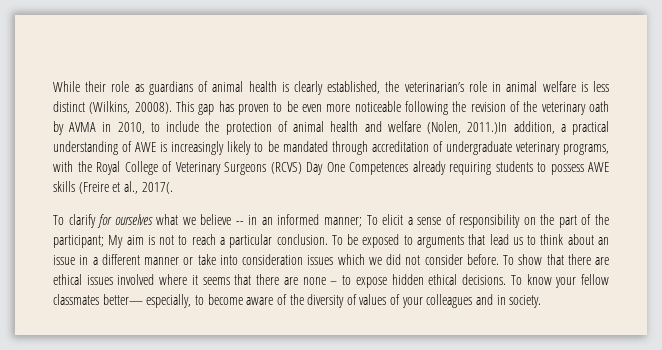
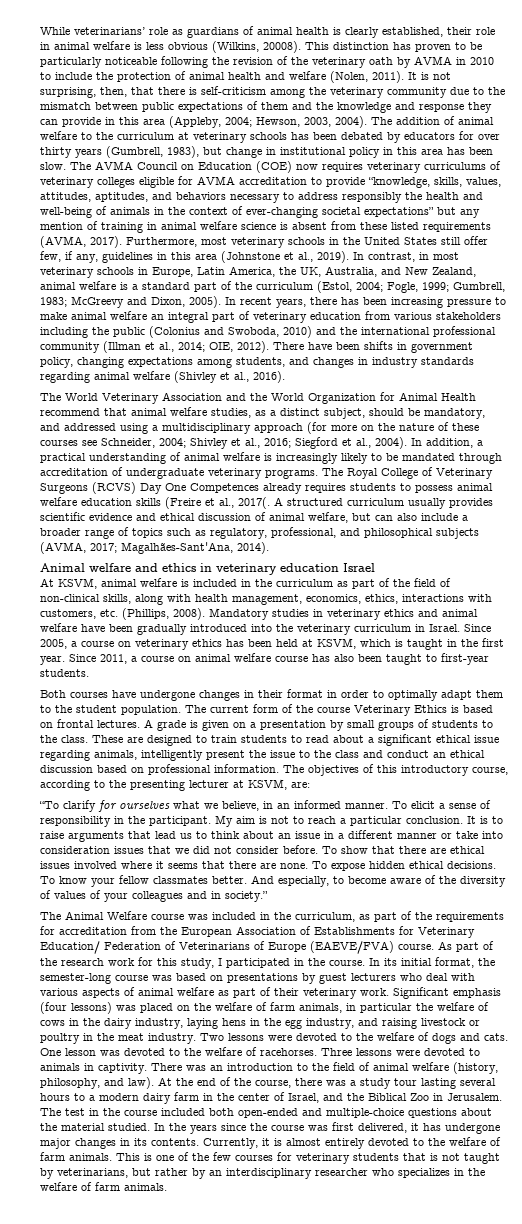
- While their role as guardians of animal health is clearly established, the veterinarian’s role in animal welfare is less distinct (Wilkins, 20008).
+ While veterinarians’ role as guardians of animal health is clearly established, their role in animal welfare is less obvious (Wilkins, 20008).
- This gap has proven to be even more noticeable following the revision of the veterinary oath by AVMA in 2010, to include the protection of animal health and welfare (Nolen, 2011.)In addition, a practical understanding of AWE is increasingly likely to be mandated through accreditation of undergraduate veterinary programs, with the Royal College of Veterinary Surgeons (RCVS) Day One Competences already requiring students to possess AWE skills (Freire et al., 2017(.
- To clarify for ourselves what we believe -- in an informed manner;
+ This distinction has proven to be particularly noticeable following the revision of the veterinary oath by AVMA in 2010 to include the protection of animal health and welfare (Nolen, 2011). It is not surprising, then, that there is self-criticism among the veterinary community due to the mismatch between public expectations of them and the knowledge and response they can provide in this area (Appleby, 2004; Hewson, 2003, 2004). The addition of animal welfare to the curriculum at veterinary schools has been debated by educators for over thirty years (Gumbrell, 1983), but change in institutional policy in this area has been slow. The AVMA Council on Education (COE) now requires veterinary curriculums of veterinary colleges eligible for AVMA accreditation to provide “knowledge, skills, values, attitudes, aptitudes, and behaviors necessary to address responsibly the health and well-being of animals in the context of ever-changing societal expectations” but any mention of training in animal welfare science is absent from these listed requirements (AVMA, 2017). Furthermore, most veterinary schools in the United States still offer few, if any, guidelines in this area (Johnstone et al., 2019). In contrast, in most veterinary schools in Europe, Latin America, the UK, Australia, and New Zealand, animal welfare is a standard part of the curriculum (Estol, 2004; Fogle, 1999; Gumbrell, 1983; McGreevy and Dixon, 2005). In recent years, there has been increasing pressure to make animal welfare an integral part of veterinary education from various stakeholders including the public (Colonius and Swoboda, 2010) and the international professional community (Illman et al., 2014; OIE, 2012). There have been shifts in government policy, changing expectations among students, and changes in industry standards regarding animal welfare (Shivley et al., 2016).
+ The World Veterinary Association and the World Organization for Animal Health recommend that animal welfare studies, as a distinct subject, should be mandatory, and addressed using a multidisciplinary approach (for more on the nature of these courses see Schneider, 2004; Shivley et al., 2016; Siegford et al., 2004). In addition, a practical understanding of animal welfare is increasingly likely to be mandated through accreditation of undergraduate veterinary programs. The Royal College of Veterinary Surgeons (RCVS) Day One Competences already requires students to possess animal welfare education skills (Freire et al., 2017(. A structured curriculum usually provides scientific evidence and ethical discussion of animal welfare, but can also include a broader range of topics such as regulatory, professional, and philosophical subjects (AVMA, 2017; Magalhães-Sant'Ana, 2014).
+ Animal welfare and ethics in veterinary education Israel
+ At KSVM, animal welfare is included in the curriculum as part of the field of non-clinical skills, along with health management, economics, ethics, interactions with customers, etc. (Phillips, 2008). Mandatory studies in veterinary ethics and animal welfare have been gradually introduced into the veterinary curriculum in Israel. Since 2005, a course on veterinary ethics has been held at KSVM, which is taught in the first year. Since 2011, a course on animal welfare course has also been taught to first-year students.
+ Both courses have undergone changes in their format in order to optimally adapt them to the student population. The current form of the course Veterinary Ethics is based on frontal lectures. A grade is given on a presentation by small groups of students to the class. These are designed to train students to read about a significant ethical issue regarding animals, intelligently present the issue to the class and conduct an ethical discussion based on professional information. The objectives of this introductory course, according to the presenting lecturer at KSVM, are:
+ “To clarify for ourselves what we believe, in an informed manner.
- To elicit a sense of responsibility on the part of the participant;
+ To elicit a sense of responsibility in the participant.
- To be exposed to arguments that lead us to think about an issue in a different manner or take into consideration issues which we did not consider before.
+ It is to raise arguments that lead us to think about an issue in a different manner or take into consideration issues that we did not consider before.
- To show that there are ethical issues involved where it seems that there are none – to expose hidden ethical decisions.
+ To show that there are ethical issues involved where it seems that there are none. To expose hidden ethical decisions.
- To know your fellow classmates better— especially, to become aware of the diversity of values of your colleagues and in society.
+ To know your fellow classmates better. And especially, to become aware of the diversity of values of your colleagues and in society.”
+ The Animal Welfare course was included in the curriculum, as part of the requirements for accreditation from the European Association of Establishments for Veterinary Education/ Federation of Veterinarians of Europe (EAEVE/FVA) course. As part of the research work for this study, I participated in the course. In its initial format, the semester-long course was based on presentations by guest lecturers who deal with various aspects of animal welfare as part of their veterinary work. Significant emphasis (four lessons) was placed on the welfare of farm animals, in particular the welfare of cows in the dairy industry, laying hens in the egg industry, and raising livestock or poultry in the meat industry. Two lessons were devoted to the welfare of dogs and cats. One lesson was devoted to the welfare of racehorses. Three lessons were devoted to animals in captivity. There was an introduction to the field of animal welfare (history, philosophy, and law). At the end of the course, there was a study tour lasting several hours to a modern dairy farm in the center of Israel, and the Biblical Zoo in Jerusalem. The test in the course included both open-ended and multiple-choice questions about the material studied. In the years since the course was first delivered, it has undergone major changes in its contents. Currently, it is almost entirely devoted to the welfare of farm animals. This is one of the few courses for veterinary students that is not taught by veterinarians, but rather by an interdisciplinary researcher who specializes in the welfare of farm animals.

